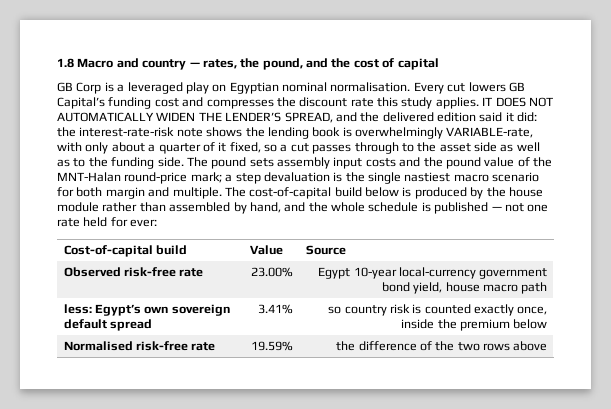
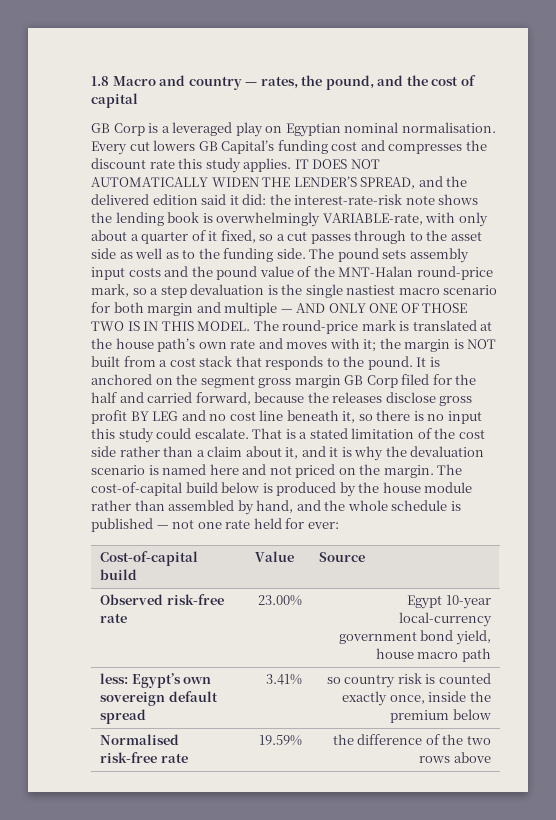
- The pound sets assembly input costs and the pound value of the MNT-Halan round-price mark; a step devaluation is the single nastiest macro scenario for both margin and multiple.
+ The pound sets assembly input costs and the pound value of the MNT-Halan round-price mark, so a step devaluation is the single nastiest macro scenario for both margin and multiple — AND ONLY ONE OF THOSE TWO IS IN THIS MODEL. The round-price mark is translated at the house path’s own rate and moves with it; the margin is NOT built from a cost stack that responds to the pound. It is anchored on the segment gross margin GB Corp filed for the half and carried forward, because the releases disclose gross profit BY LEG and no cost line beneath it, so there is no input this study could escalate. That is a stated limitation of the cost side rather than a claim about it, and it is why the devaluation scenario is named here and not priced on the margin.

